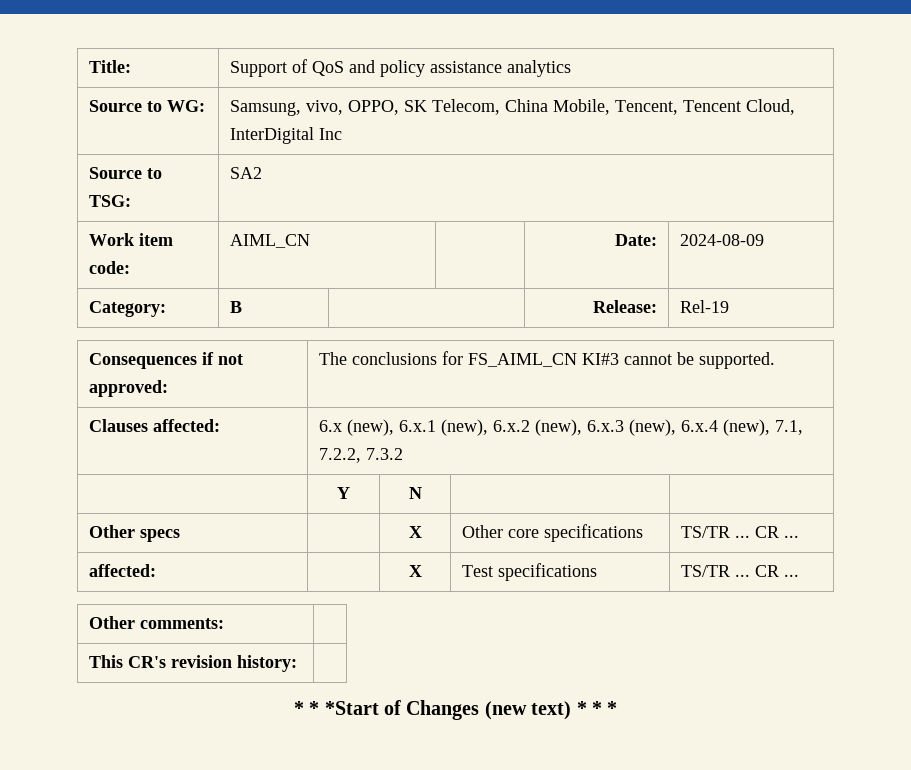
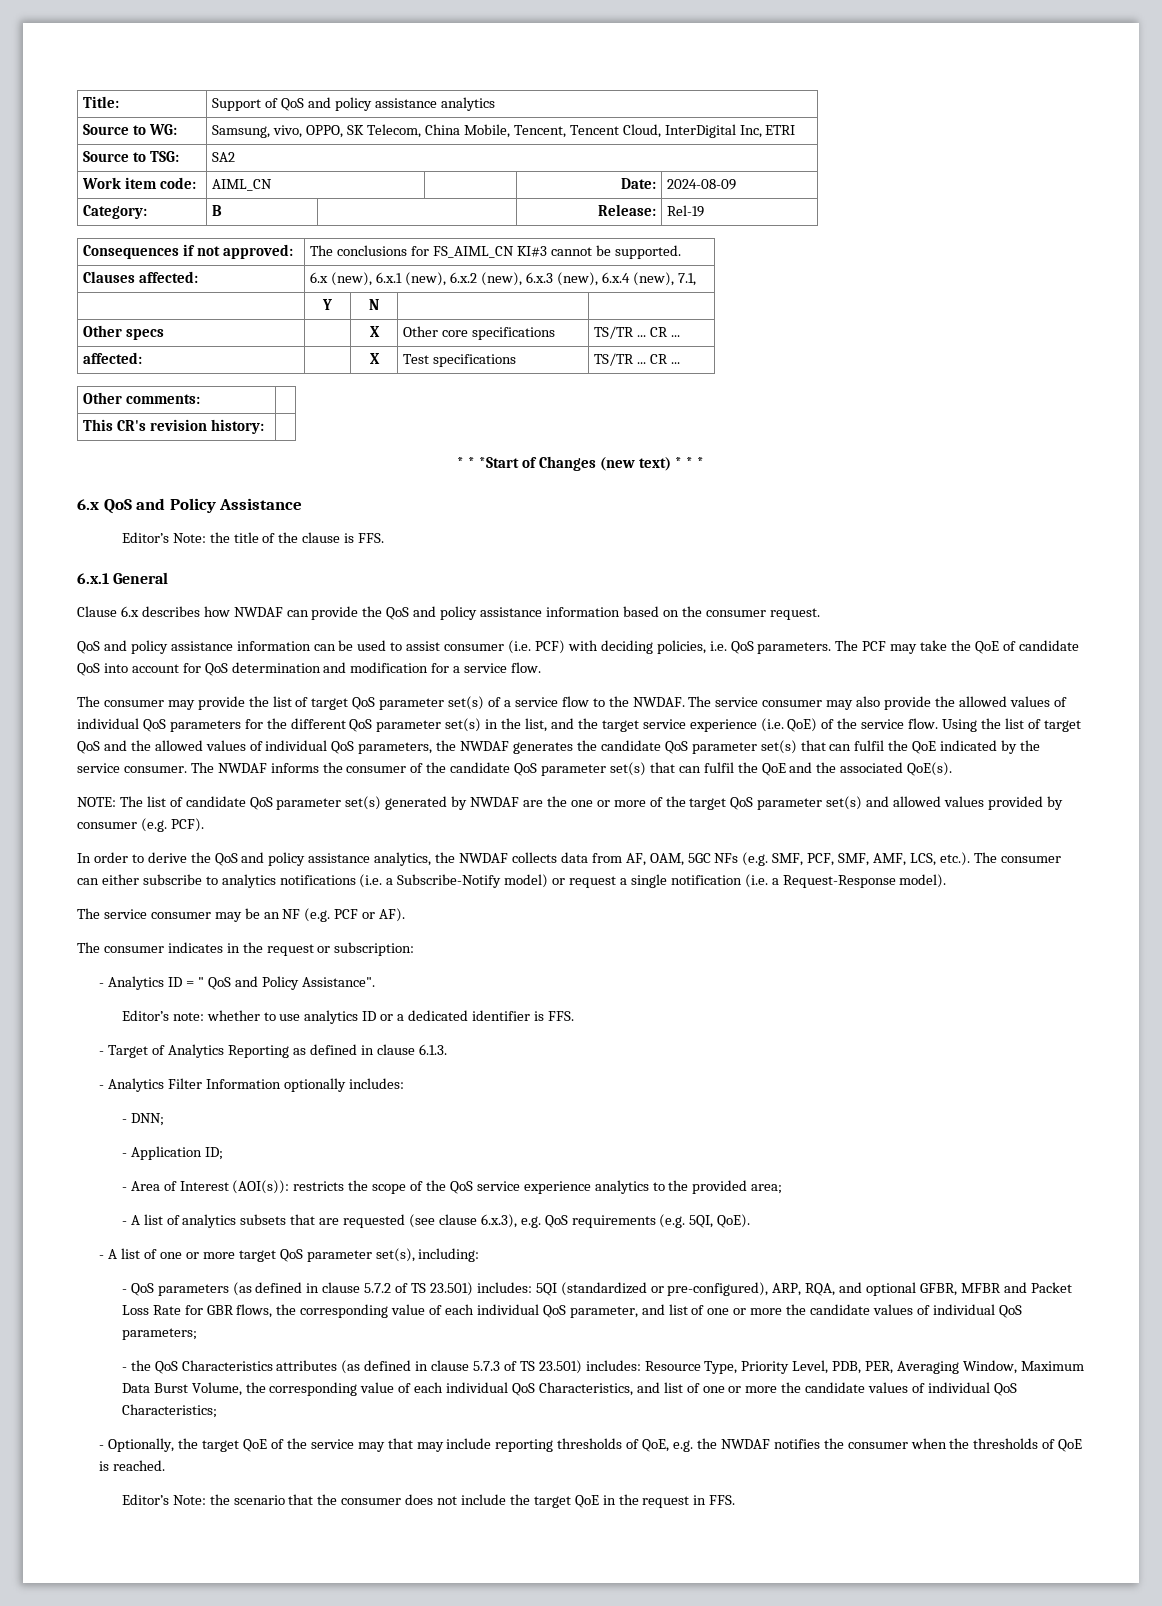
- Source to WG: | Samsung, vivo, OPPO, SK Telecom, China Mobile, Tencent, Tencent Cloud, InterDigital Inc
+ Source to WG: | Samsung, vivo, OPPO, SK Telecom, China Mobile, Tencent, Tencent Cloud, InterDigital Inc, ETRI
- Clauses affected: | 6.x (new), 6.x.1 (new), 6.x.2 (new), 6.x.3 (new), 6.x.4 (new), 7.1, 7.2.2, 7.3.2
+ Clauses affected: | 6.x (new), 6.x.1 (new), 6.x.2 (new), 6.x.3 (new), 6.x.4 (new), 7.1,
+ 6.x QoS and Policy Assistance
+ Editor’s Note: the title of the clause is FFS.
+ 6.x.1 General
+ Clause 6.x describes how NWDAF can provide the QoS and policy assistance information based on the consumer request.
+ QoS and policy assistance information can be used to assist consumer (i.e. PCF) with deciding policies, i.e. QoS parameters. The PCF may take the QoE of candidate QoS into account for QoS determination and modification for a service flow.
+ The consumer may provide the list of target QoS parameter set(s) of a service flow to the NWDAF. The service consumer may also provide the allowed values of individual QoS parameters for the different QoS parameter set(s) in the list, and the target service experience (i.e. QoE) of the service flow. Using the list of target QoS and the allowed values of individual QoS parameters, the NWDAF generates the candidate QoS parameter set(s) that can fulfil the QoE indicated by the service consumer. The NWDAF informs the consumer of the candidate QoS parameter set(s) that can fulfil the QoE and the associated QoE(s).
+ NOTE: The list of candidate QoS parameter set(s) generated by NWDAF are the one or more of the target QoS parameter set(s) and allowed values provided by consumer (e.g. PCF).
+ In order to derive the QoS and policy assistance analytics, the NWDAF collects data from AF, OAM, 5GC NFs (e.g. SMF, PCF, SMF, AMF, LCS, etc.). The consumer can either subscribe to analytics notifications (i.e. a Subscribe-Notify model) or request a single notification (i.e. a Request-Response model).
+ The service consumer may be an NF (e.g. PCF or AF).
+ The consumer indicates in the request or subscription:
+ - Analytics ID = " QoS and Policy Assistance".
+ Editor’s note: whether to use analytics ID or a dedicated identifier is FFS.
+ - Target of Analytics Reporting as defined in clause 6.1.3.
+ - Analytics Filter Information optionally includes:
+ - DNN;
+ - Application ID;
+ - Area of Interest (AOI(s)): restricts the scope of the QoS service experience analytics to the provided area;
+ - A list of analytics subsets that are requested (see clause 6.x.3), e.g. QoS requirements (e.g. 5QI, QoE).
+ - A list of one or more target QoS parameter set(s), including:
+ - QoS parameters (as defined in clause 5.7.2 of TS 23.501) includes: 5QI (standardized or pre-configured), ARP, RQA, and optional GFBR, MFBR and Packet Loss Rate for GBR flows, the corresponding value of each individual QoS parameter, and list of one or more the candidate values of individual QoS parameters;
+ - the QoS Characteristics attributes (as defined in clause 5.7.3 of TS 23.501) includes: Resource Type, Priority Level, PDB, PER, Averaging Window, Maximum Data Burst Volume, the corresponding value of each individual QoS Characteristics, and list of one or more the candidate values of individual QoS Characteristics;
+ - Optionally, the target QoE of the service may that may include reporting thresholds of QoE, e.g. the NWDAF notifies the consumer when the thresholds of QoE is reached.
+ Editor’s Note: the scenario that the consumer does not include the target QoE in the request in FFS.

